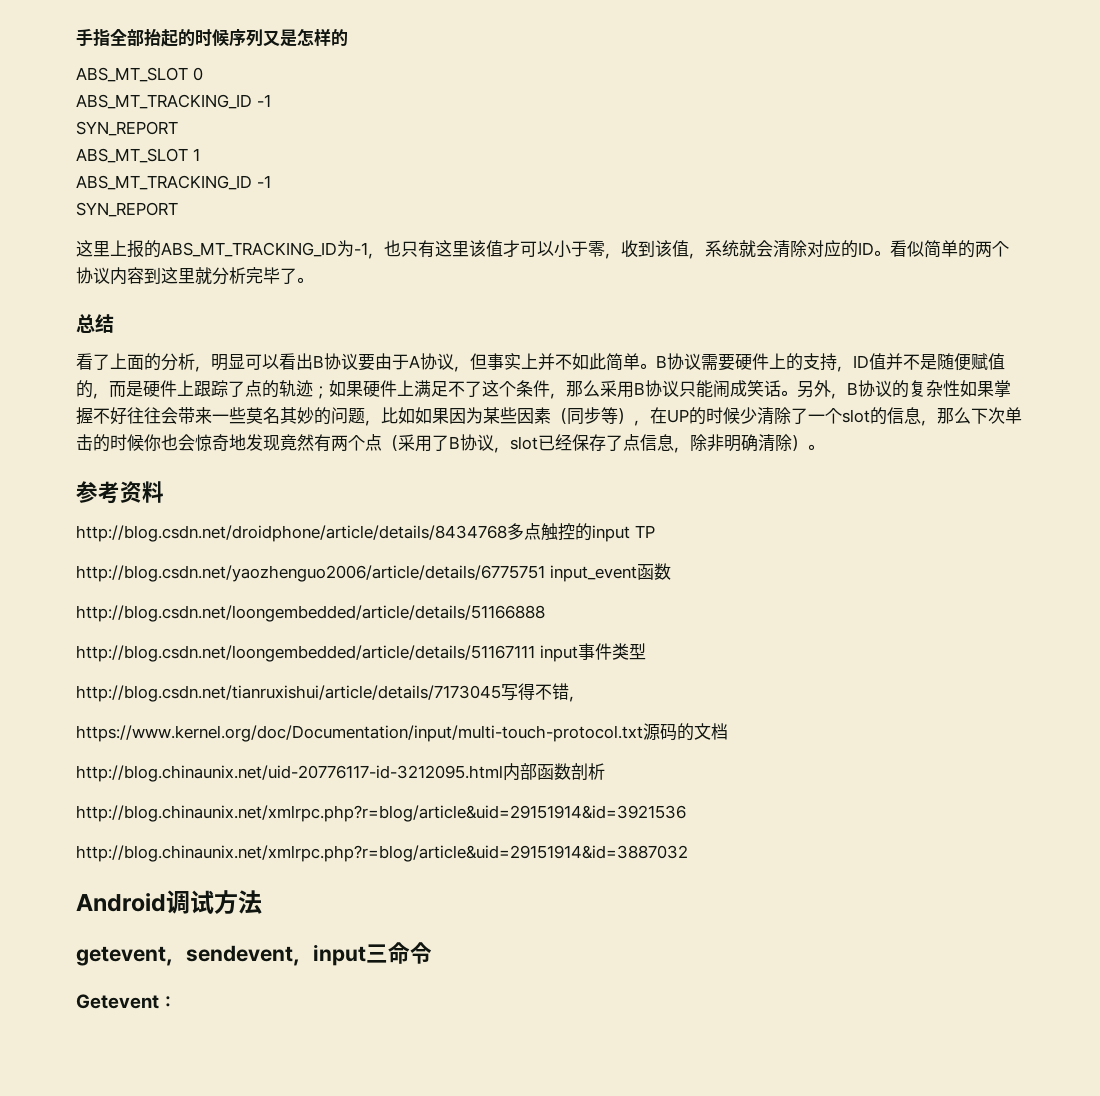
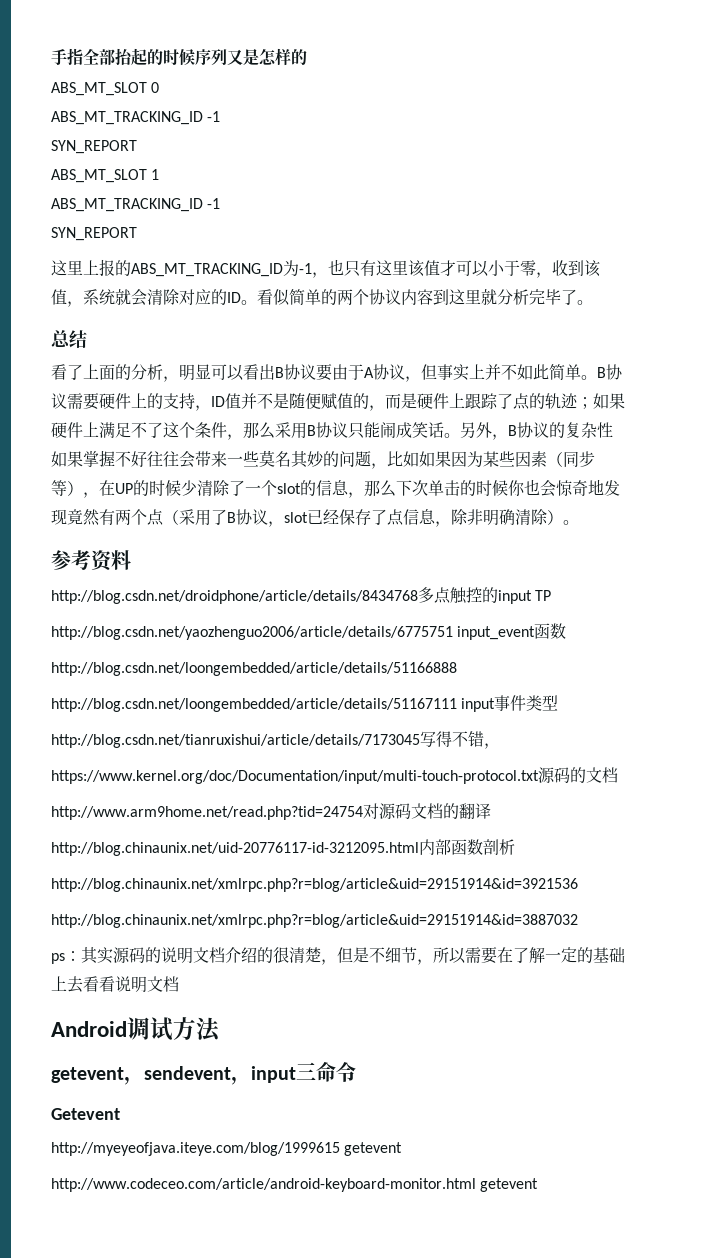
+ http://www.arm9home.net/read.php?tid=24754对源码文档的翻译
+ ps：其实源码的说明文档介绍的很清楚，但是不细节，所以需要在了解一定的基础上去看看说明文档
- Getevent：
+ Getevent
+ http://myeyeofjava.iteye.com/blog/1999615 getevent
+ http://www.codeceo.com/article/android-keyboard-monitor.html getevent

